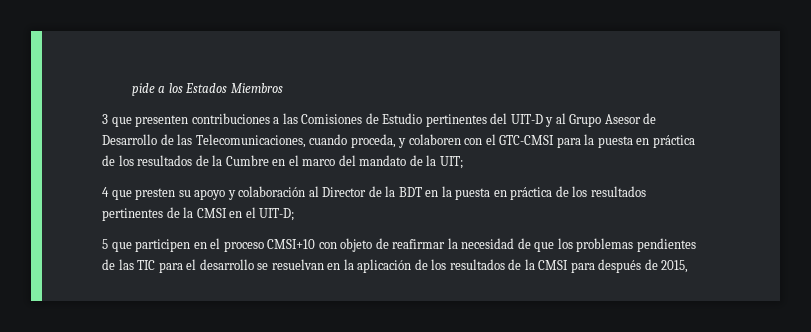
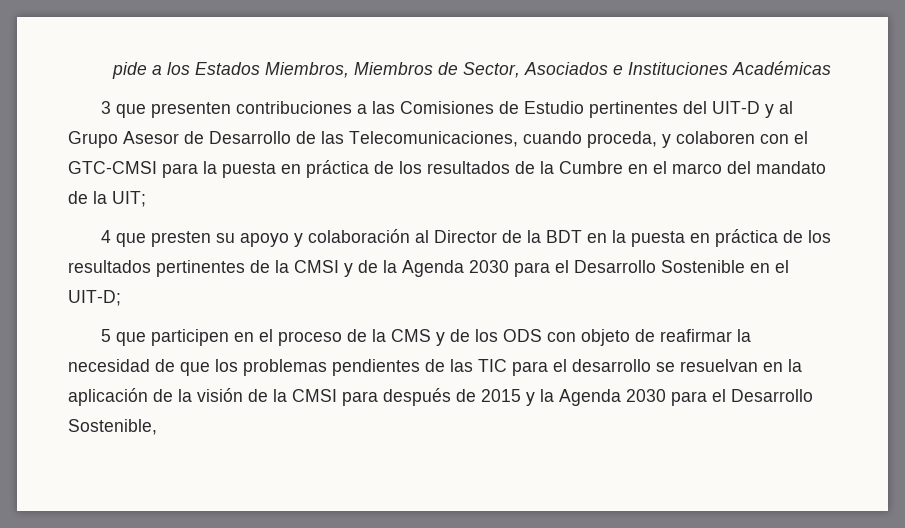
- pide a los Estados Miembros
+ pide a los Estados Miembros, Miembros de Sector, Asociados e Instituciones Académicas
- 4 que presten su apoyo y colaboración al Director de la BDT en la puesta en práctica de los resultados pertinentes de la CMSI en el UIT-D;
+ 4 que presten su apoyo y colaboración al Director de la BDT en la puesta en práctica de los resultados pertinentes de la CMSI y de la Agenda 2030 para el Desarrollo Sostenible en el UIT-D;
- 5 que participen en el proceso CMSI+10 con objeto de reafirmar la necesidad de que los problemas pendientes de las TIC para el desarrollo se resuelvan en la aplicación de los resultados de la CMSI para después de 2015,
+ 5 que participen en el proceso de la CMS y de los ODS con objeto de reafirmar la necesidad de que los problemas pendientes de las TIC para el desarrollo se resuelvan en la aplicación de la visión de la CMSI para después de 2015 y la Agenda 2030 para el Desarrollo Sostenible,

